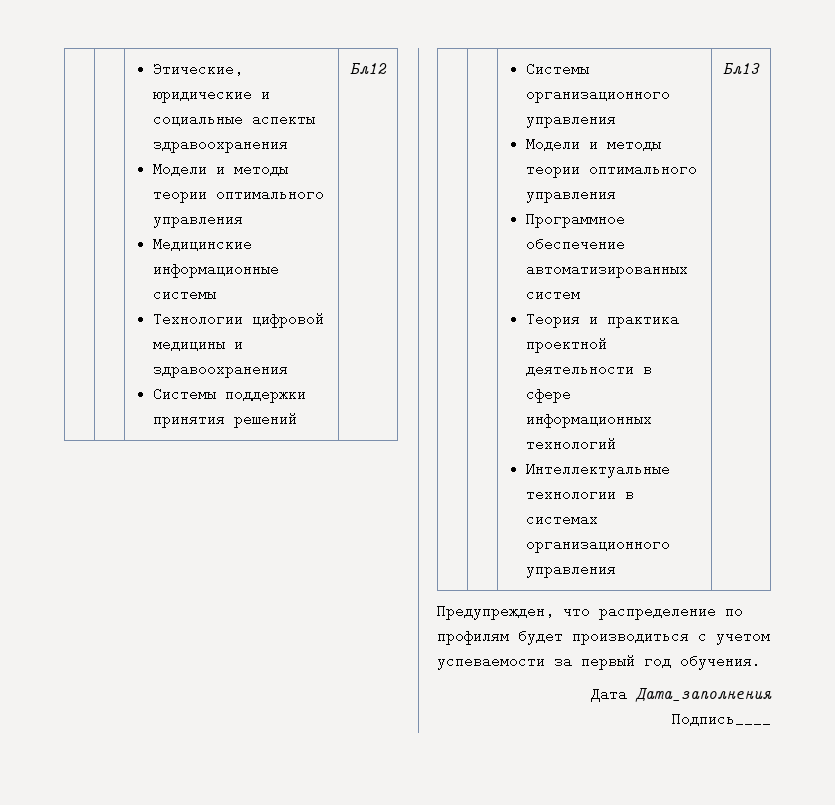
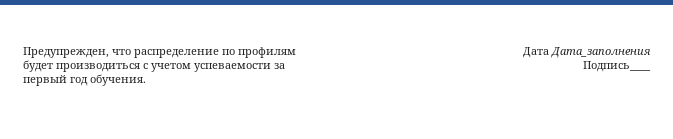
- | | Этические, юридические и социальные аспекты здравоохранения
- Модели и методы теории оптимального управления
- Медицинские информационные системы
- Технологии цифровой медицины и здравоохранения
- Системы поддержки принятия решений | Бл12
- | | Системы организационного управления
- Модели и методы теории оптимального управления
- Программное обеспечение автоматизированных систем
- Теория и практика проектной деятельности в сфере информационных технологий
- Интеллектуальные технологии в системах организационного управления | Бл13

